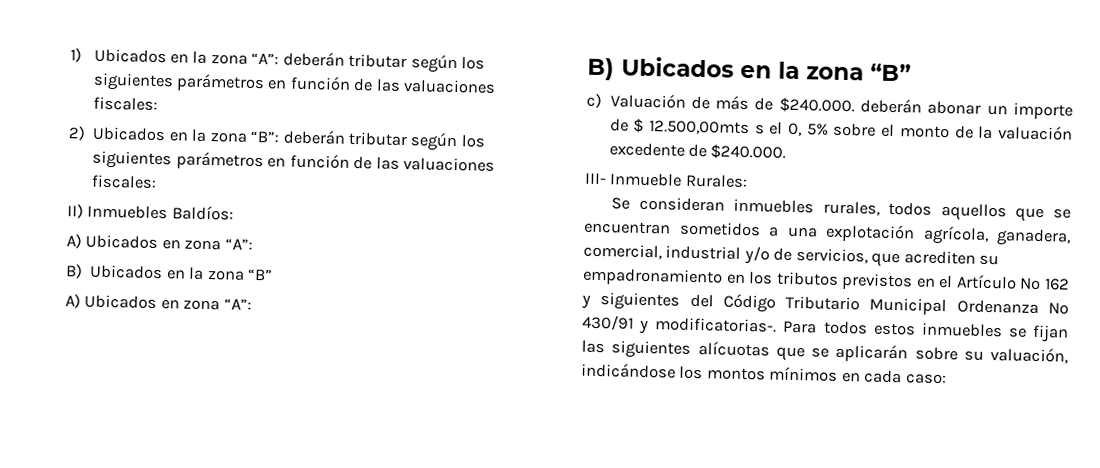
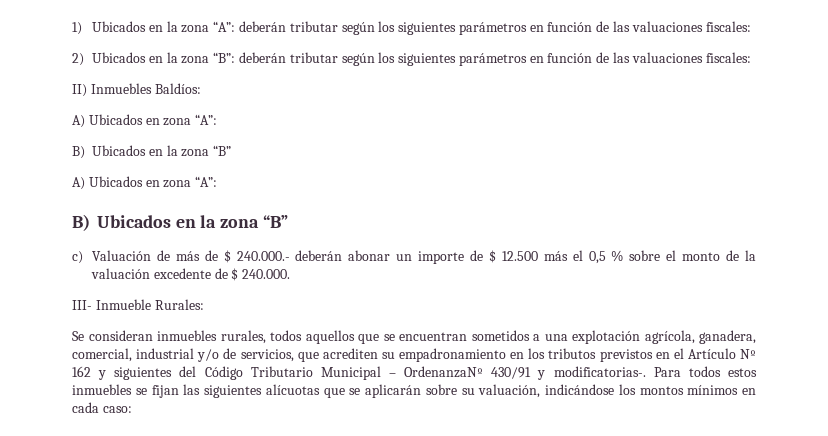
- c) Valuación de más de $240.000. deberán abonar un importe de $ 12.500,00mts s el 0, 5% sobre el monto de la valuación excedente de $240.000.
+ c) Valuación de más de $ 240.000.- deberán abonar un importe de $ 12.500 más el 0,5 % sobre el monto de la valuación excedente de $ 240.000.
- Se consideran inmuebles rurales, todos aquellos que se encuentran sometidos a una explotación agrícola, ganadera, comercial, industrial y/o de servicios, que acrediten su empadronamiento en los tributos previstos en el Artículo Nº 162 y siguientes del Código Tributario Municipal Ordenanza Nº 430/91 y modificatorias-.
+ Se consideran inmuebles rurales, todos aquellos que se encuentran sometidos a una explotación agrícola, ganadera, comercial, industrial y/o de servicios, que acrediten su empadronamiento en los tributos previstos en el Artículo Nº 162 y siguientes del Código Tributario Municipal – OrdenanzaNº 430/91 y modificatorias-.

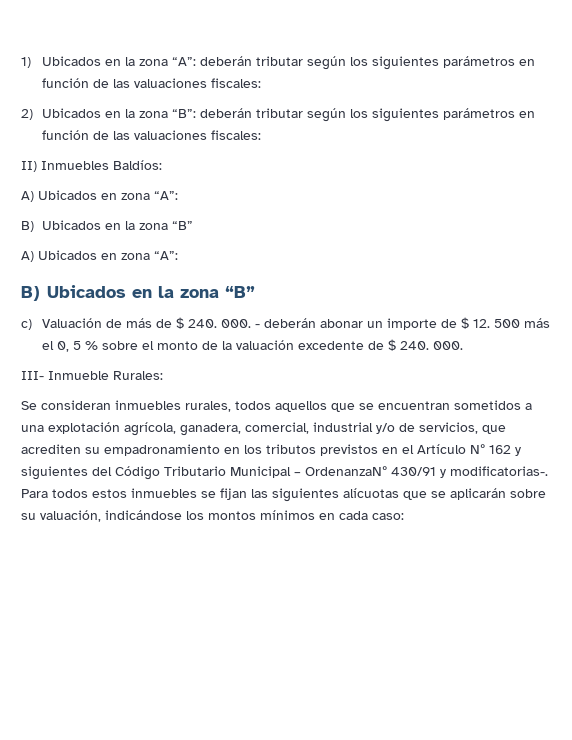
- c) Valuación de más de $ 240.000.- deberán abonar un importe de $ 12.500 más el 0,5 % sobre el monto de la valuación excedente de $ 240.000.
+ c) Valuación de más de $ 240. 000. - deberán abonar un importe de $ 12. 500 más el 0, 5 % sobre el monto de la valuación excedente de $ 240. 000.

